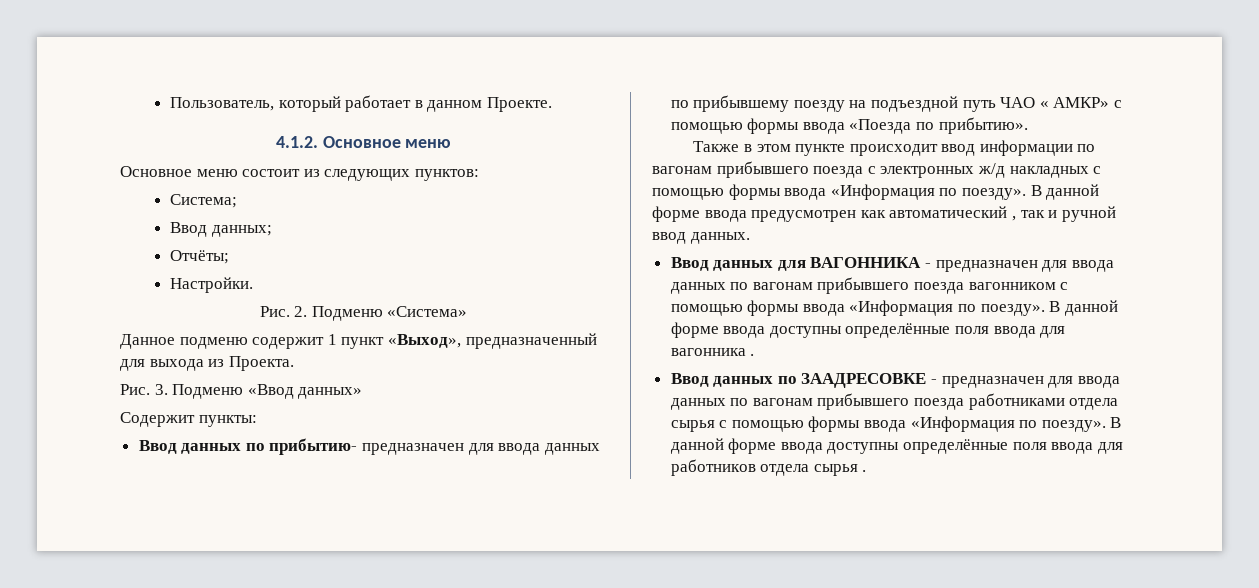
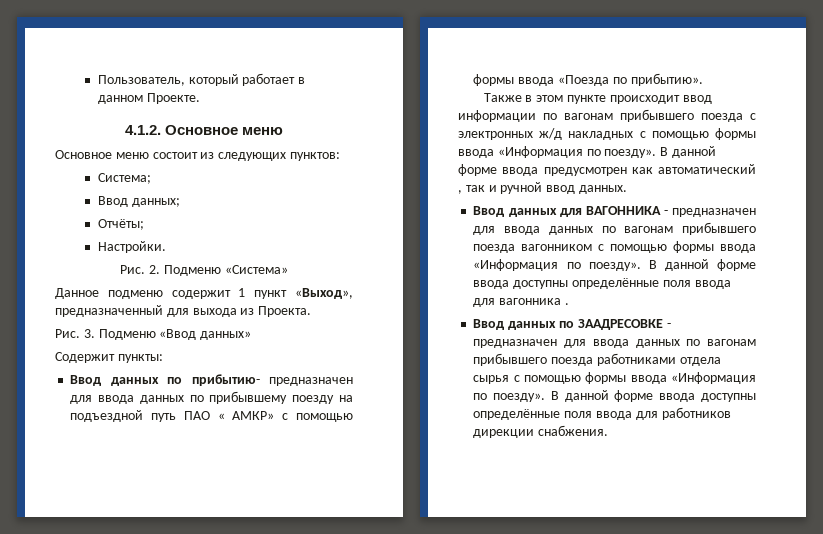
- Ввод данных по прибытию- предназначен для ввода данных по прибывшему поезду на подъездной путь ЧАО « АМКР» с помощью формы ввода «Поезда по прибытию».
+ Ввод данных по прибытию- предназначен для ввода данных по прибывшему поезду на подъездной путь ПАО « АМКР» с помощью формы ввода «Поезда по прибытию».
- В данной форме ввода доступны определённые поля ввода для работников отдела сырья .
+ В данной форме ввода доступны определённые поля ввода для работников дирекции снабжения.

